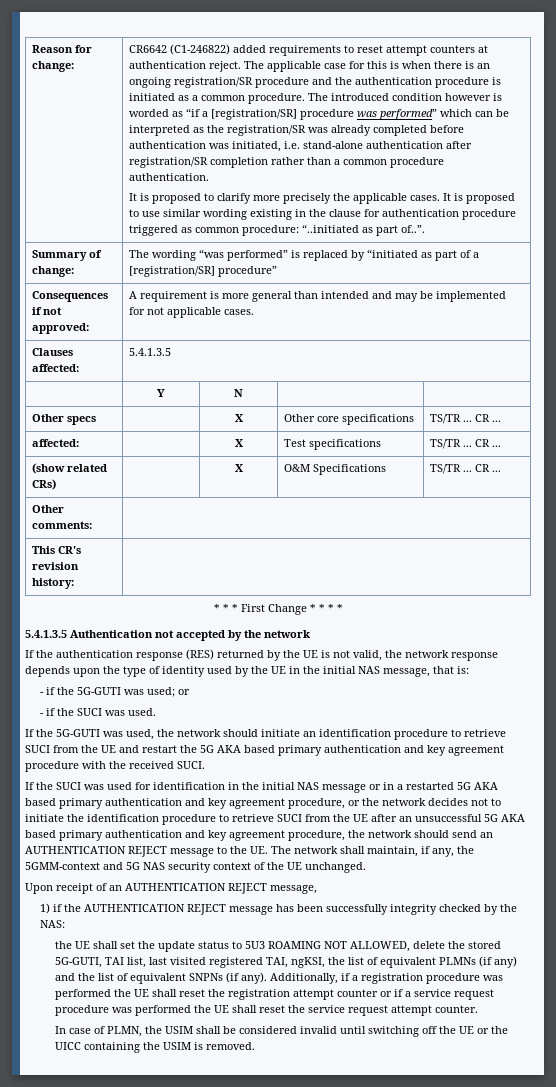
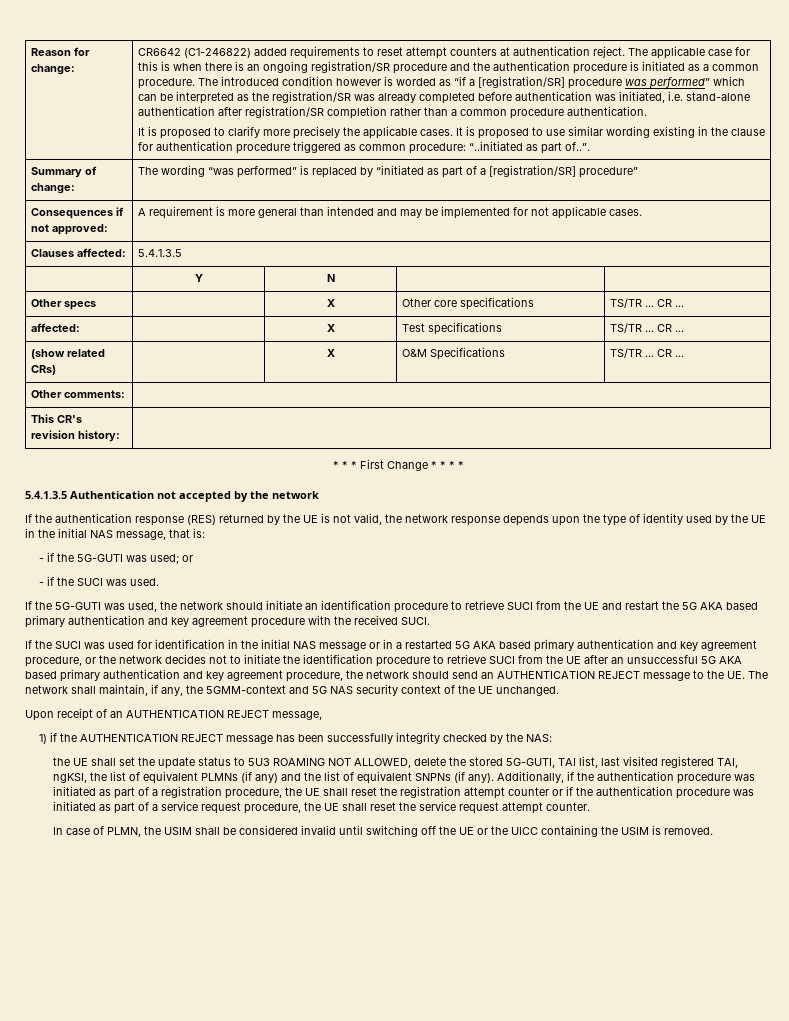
- Additionally, if a registration procedure was performed the UE shall reset the registration attempt counter or if a service request procedure was performed the UE shall reset the service request attempt counter.
+ Additionally, if the authentication procedure was initiated as part of a registration procedure, the UE shall reset the registration attempt counter or if the authentication procedure was initiated as part of a service request procedure, the UE shall reset the service request attempt counter.

